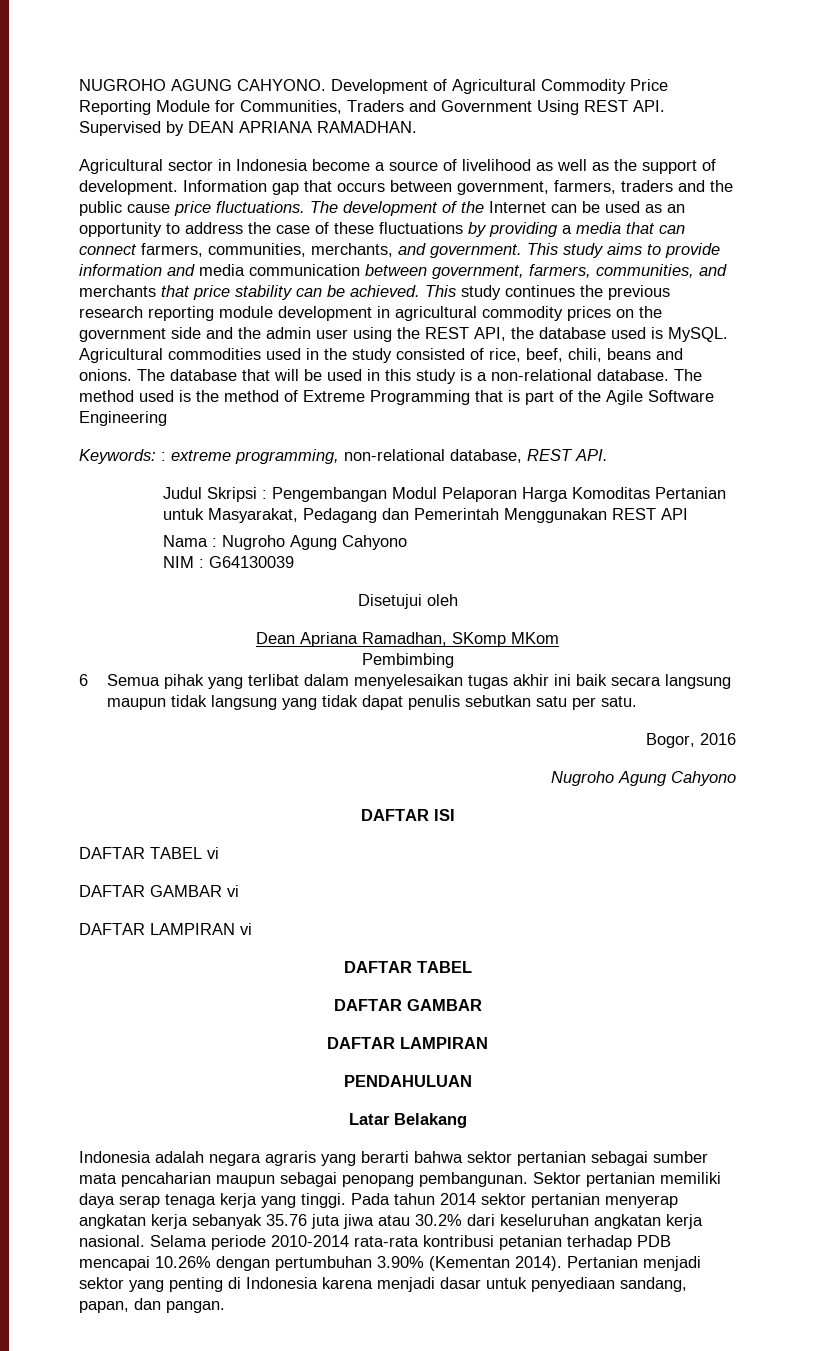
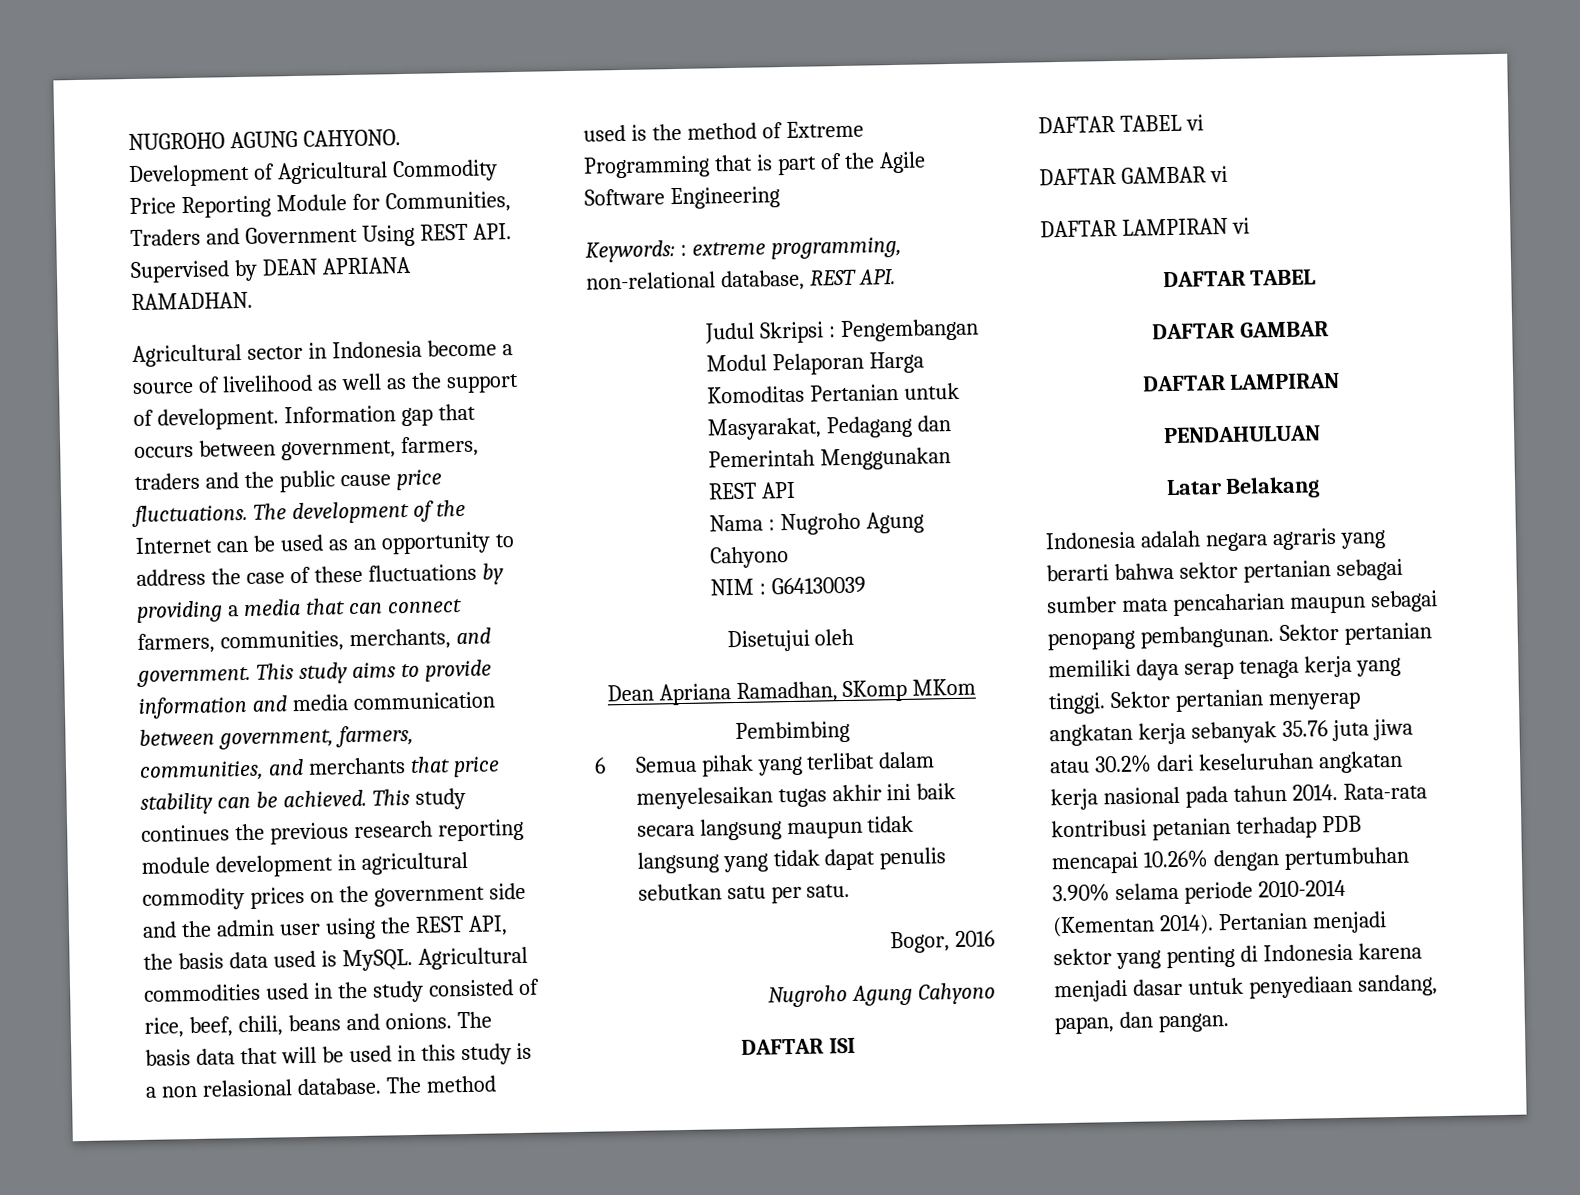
- This study continues the previous research reporting module development in agricultural commodity prices on the government side and the admin user using the REST API, the database used is MySQL.
+ This study continues the previous research reporting module development in agricultural commodity prices on the government side and the admin user using the REST API, the basis data used is MySQL.
- The database that will be used in this study is a non-relational database.
+ The basis data that will be used in this study is a non relasional database.
- Pada tahun 2014 sektor pertanian menyerap angkatan kerja sebanyak 35.76 juta jiwa atau 30.2% dari keseluruhan angkatan kerja nasional. Selama periode 2010-2014 rata-rata kontribusi petanian terhadap PDB mencapai 10.26% dengan pertumbuhan 3.90% (Kementan 2014).
+ Sektor pertanian menyerap angkatan kerja sebanyak 35.76 juta jiwa atau 30.2% dari keseluruhan angkatan kerja nasional pada tahun 2014. Rata-rata kontribusi petanian terhadap PDB mencapai 10.26% dengan pertumbuhan 3.90% selama periode 2010-2014 (Kementan 2014).

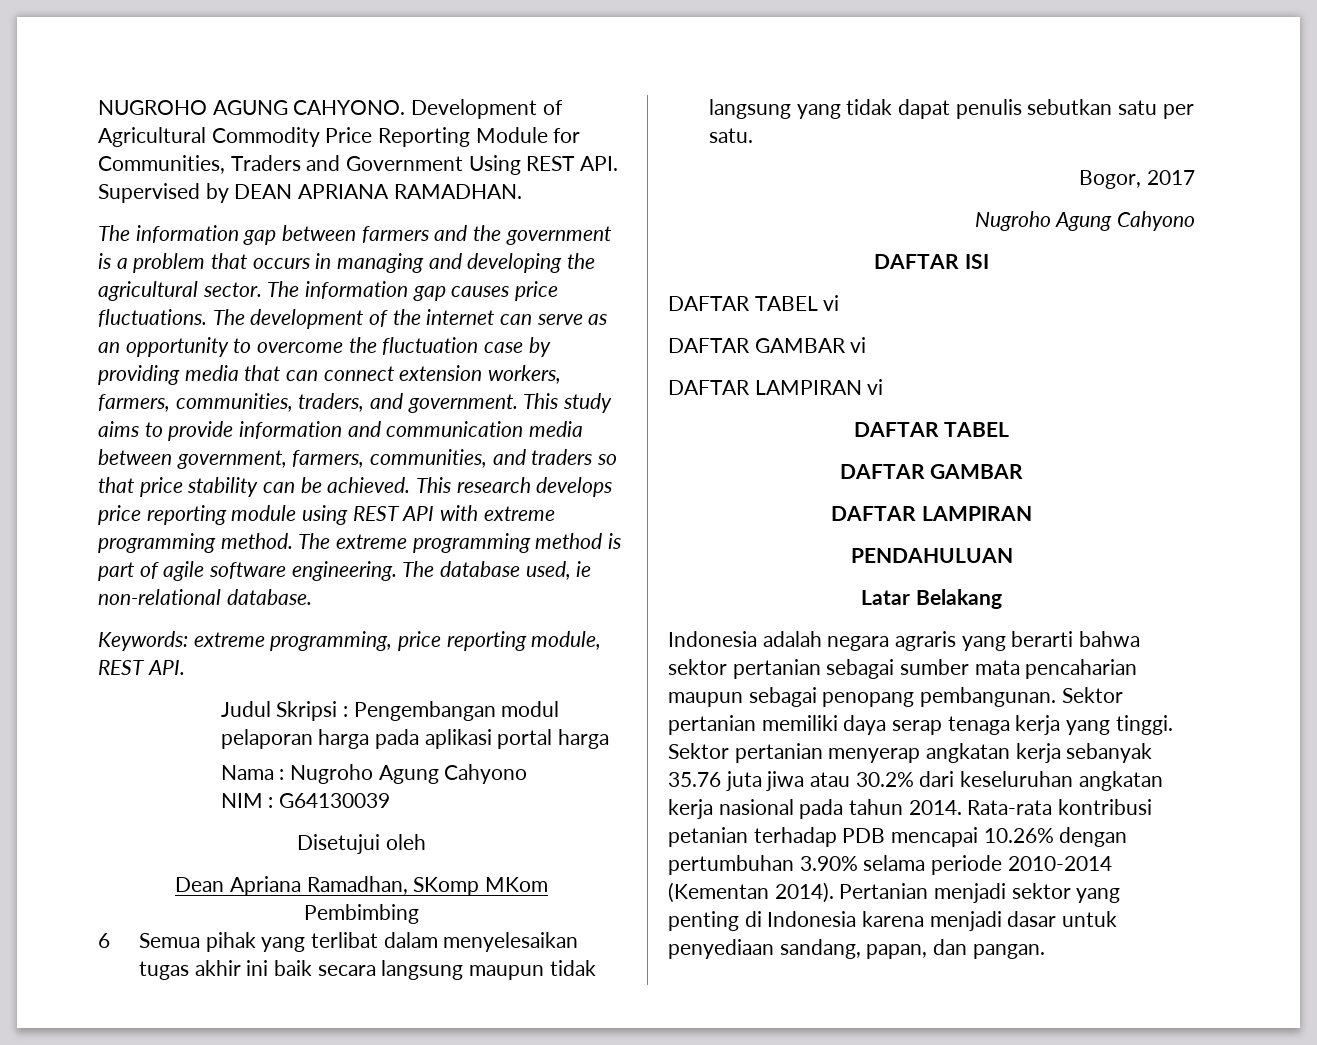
- Agricultural sector in Indonesia become a source of livelihood as well as the support of development. Information gap that occurs between government, farmers, traders and the public cause price fluctuations.
+ The information gap between farmers and the government is a problem that occurs in managing and developing the agricultural sector. The information gap causes price fluctuations.
- The development of the Internet can be used as an opportunity to address the case of these fluctuations by providing a media that can connect farmers, communities, merchants, and government.
+ The development of the internet can serve as an opportunity to overcome the fluctuation case by providing media that can connect extension workers, farmers, communities, traders, and government.
- This study aims to provide information and media communication between government, farmers, communities, and merchants that price stability can be achieved.
+ This study aims to provide information and communication media between government, farmers, communities, and traders so that price stability can be achieved.
- This study continues the previous research reporting module development in agricultural commodity prices on the government side and the admin user using the REST API, the basis data used is MySQL. Agricultural commodities used in the study consisted of rice, beef, chili, beans and onions. The basis data that will be used in this study is a non relasional database. The method used is the method of Extreme Programming that is part of the Agile Software Engineering
+ This research develops price reporting module using REST API with extreme programming method. The extreme programming method is part of agile software engineering. The database used, ie non-relational database.
- Keywords: : extreme programming, non-relational database, REST API.
+ Keywords: extreme programming, price reporting module, REST API.
- Judul Skripsi : Pengembangan Modul Pelaporan Harga Komoditas Pertanian untuk Masyarakat, Pedagang dan Pemerintah Menggunakan REST API
+ Judul Skripsi : Pengembangan modul pelaporan harga pada aplikasi portal harga
- Bogor, 2016
+ Bogor, 2017

